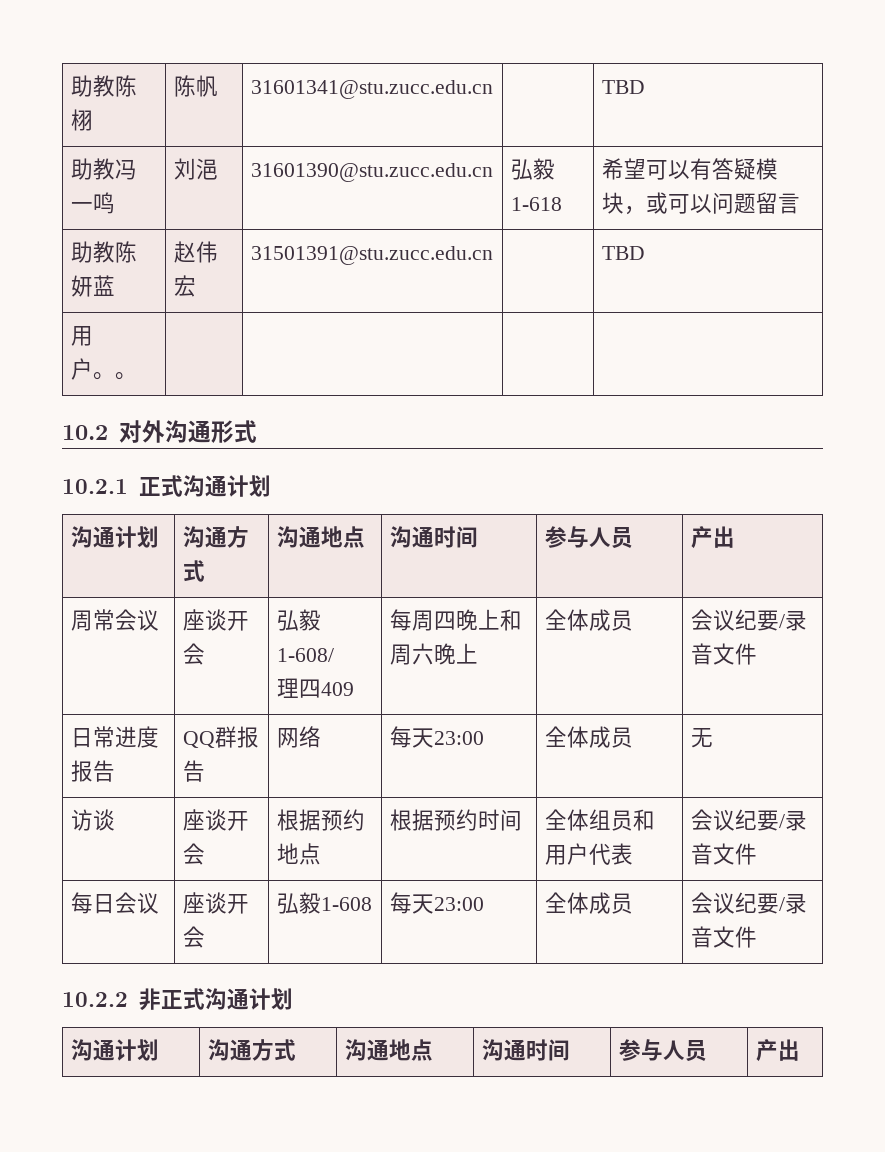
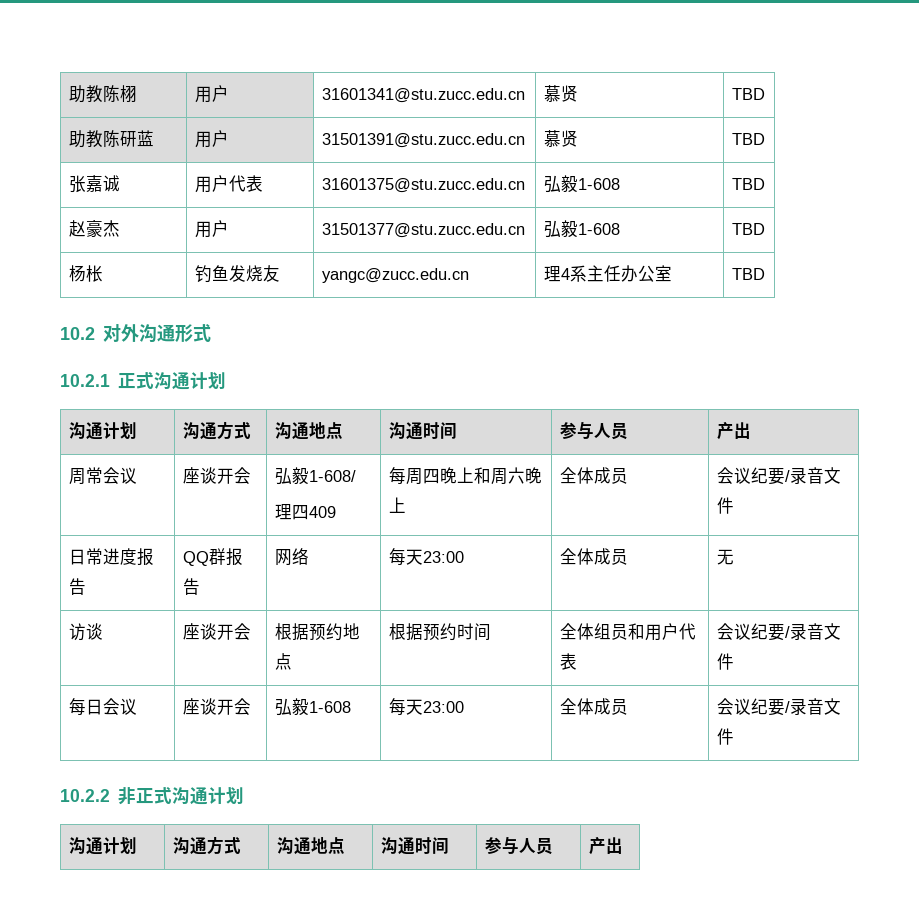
- 助教陈栩 | 陈帆 | 31601341@stu.zucc.edu.cn | | TBD
+ 助教陈栩 | 用户 | 31601341@stu.zucc.edu.cn | 慕贤 | TBD
- 助教冯一鸣 | 刘浥 | 31601390@stu.zucc.edu.cn | 弘毅1-618 | 希望可以有答疑模块，或可以问题留言
- 助教陈妍蓝 | 赵伟宏 | 31501391@stu.zucc.edu.cn | | TBD
- 用户。。 | | | |
+ 助教陈研蓝 | 用户 | 31501391@stu.zucc.edu.cn | 慕贤 | TBD
+ 张嘉诚 | 用户代表 | 31601375@stu.zucc.edu.cn | 弘毅1-608 | TBD
+ 赵豪杰 | 用户 | 31501377@stu.zucc.edu.cn | 弘毅1-608 | TBD
+ 杨枨 | 钓鱼发烧友 | yangc@zucc.edu.cn | 理4系主任办公室 | TBD

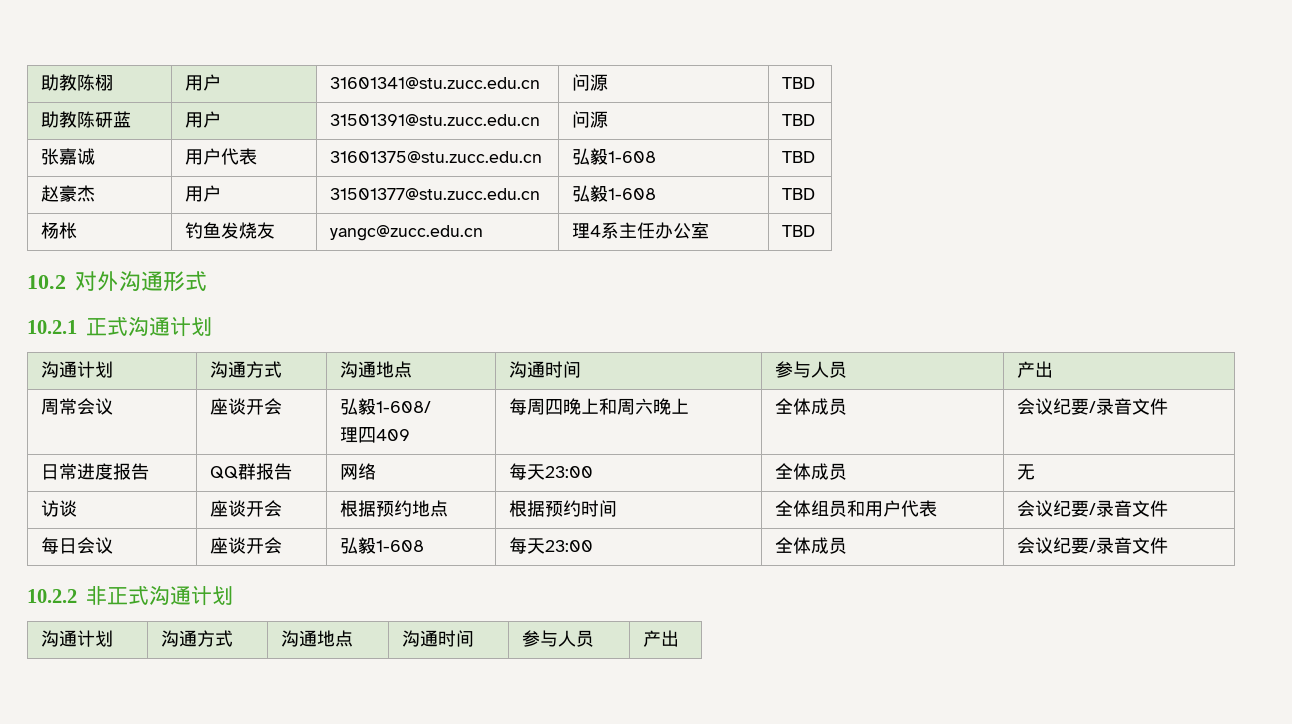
- 助教陈栩 | 用户 | 31601341@stu.zucc.edu.cn | 慕贤 | TBD
+ 助教陈栩 | 用户 | 31601341@stu.zucc.edu.cn | 问源 | TBD
- 助教陈研蓝 | 用户 | 31501391@stu.zucc.edu.cn | 慕贤 | TBD
+ 助教陈研蓝 | 用户 | 31501391@stu.zucc.edu.cn | 问源 | TBD

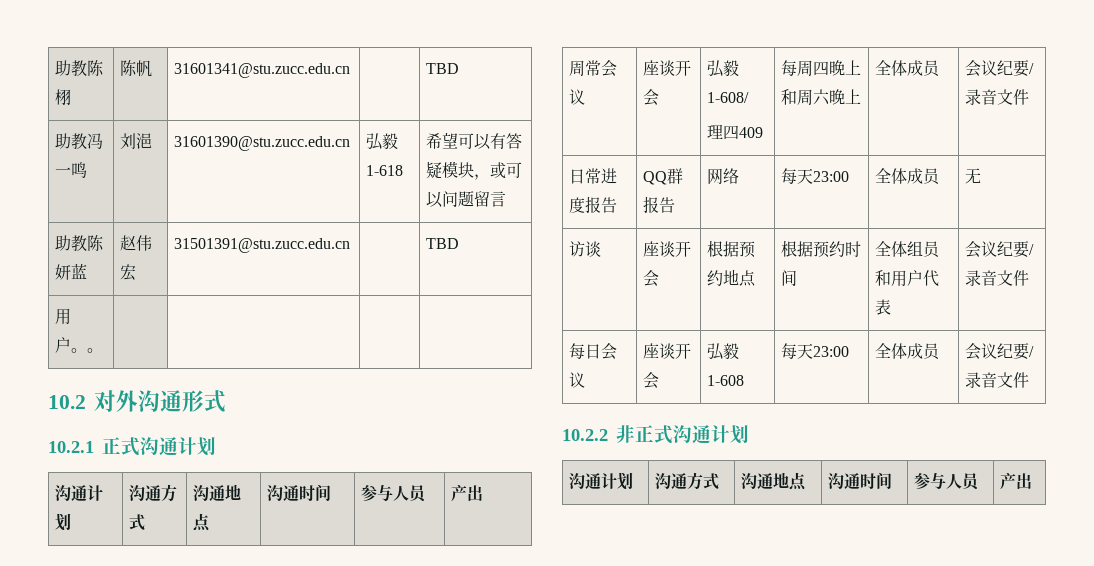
- 助教陈栩 | 用户 | 31601341@stu.zucc.edu.cn | 问源 | TBD
- 助教陈研蓝 | 用户 | 31501391@stu.zucc.edu.cn | 问源 | TBD
- 张嘉诚 | 用户代表 | 31601375@stu.zucc.edu.cn | 弘毅1-608 | TBD
- 赵豪杰 | 用户 | 31501377@stu.zucc.edu.cn | 弘毅1-608 | TBD
- 杨枨 | 钓鱼发烧友 | yangc@zucc.edu.cn | 理4系主任办公室 | TBD
+ 助教陈栩 | 陈帆 | 31601341@stu.zucc.edu.cn | | TBD
+ 助教冯一鸣 | 刘浥 | 31601390@stu.zucc.edu.cn | 弘毅1-618 | 希望可以有答疑模块，或可以问题留言
+ 助教陈妍蓝 | 赵伟宏 | 31501391@stu.zucc.edu.cn | | TBD
+ 用户。。 | | | |

